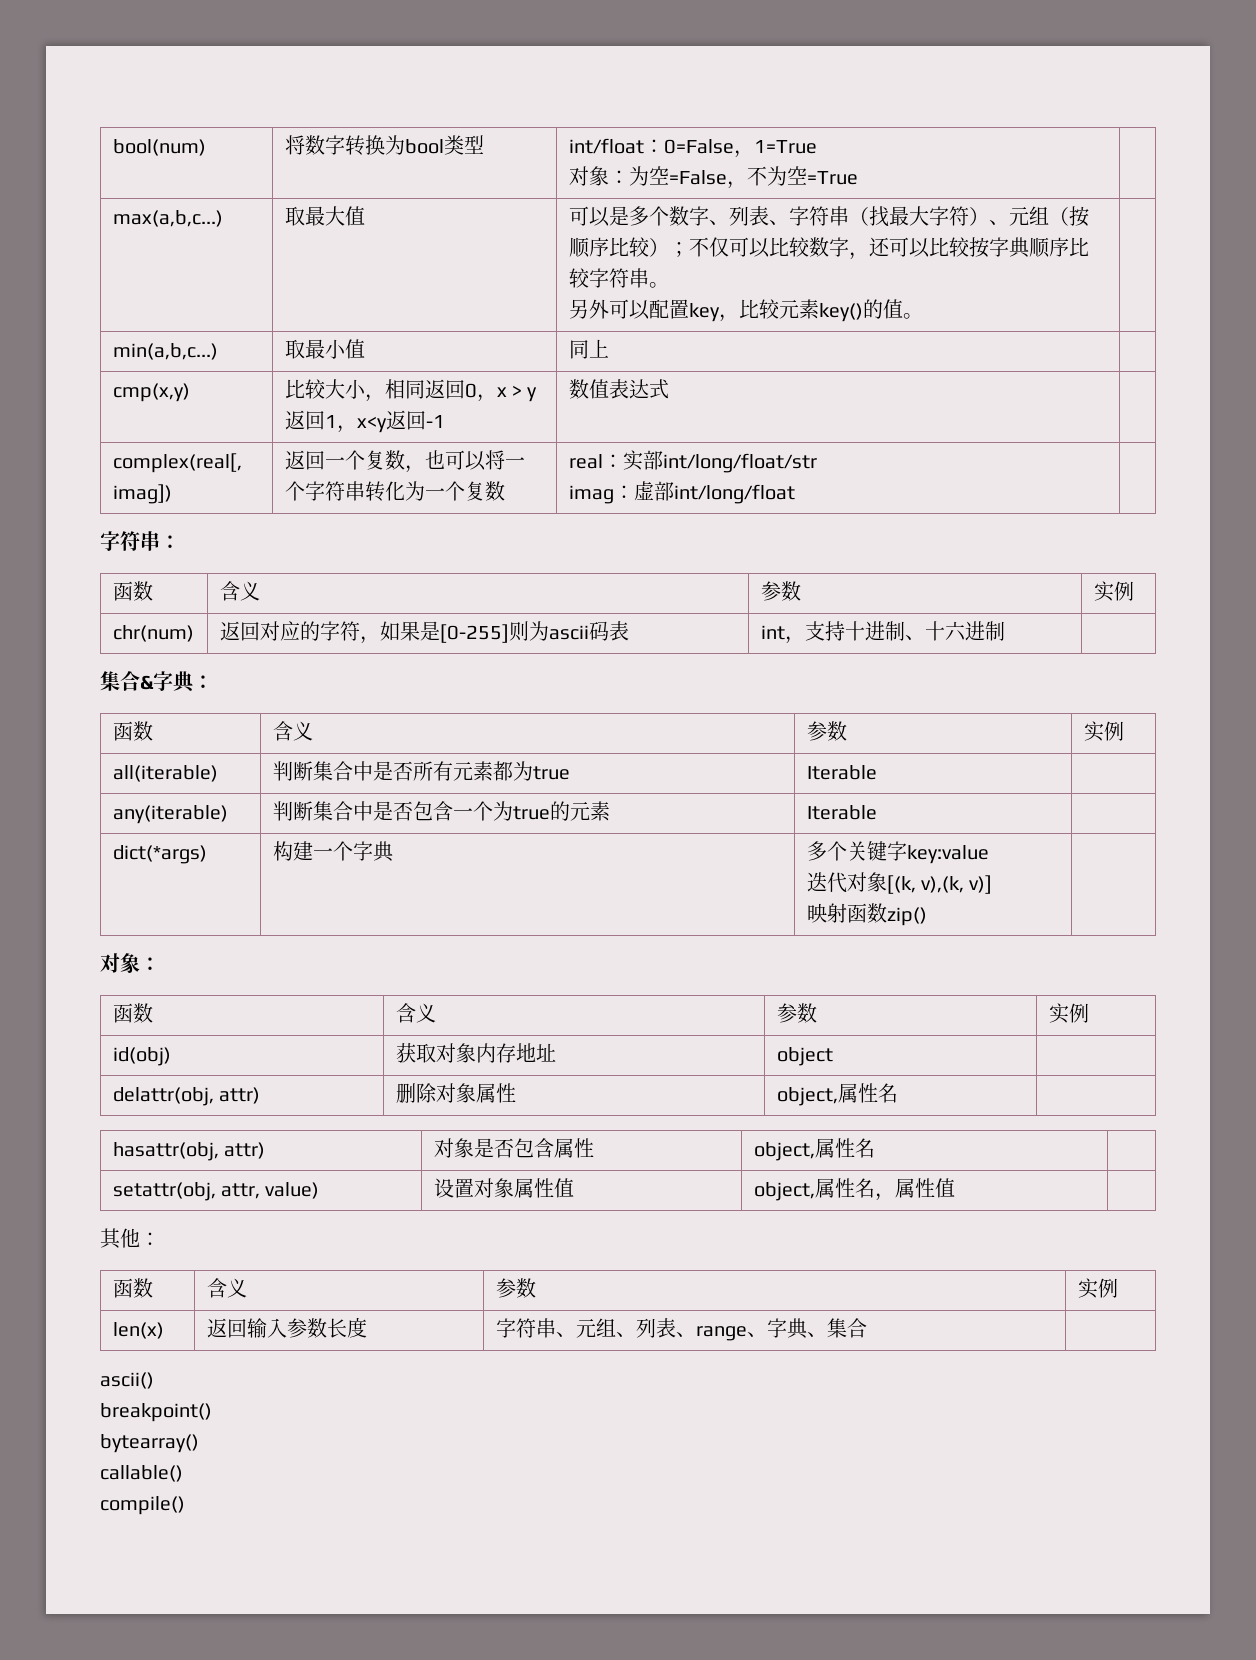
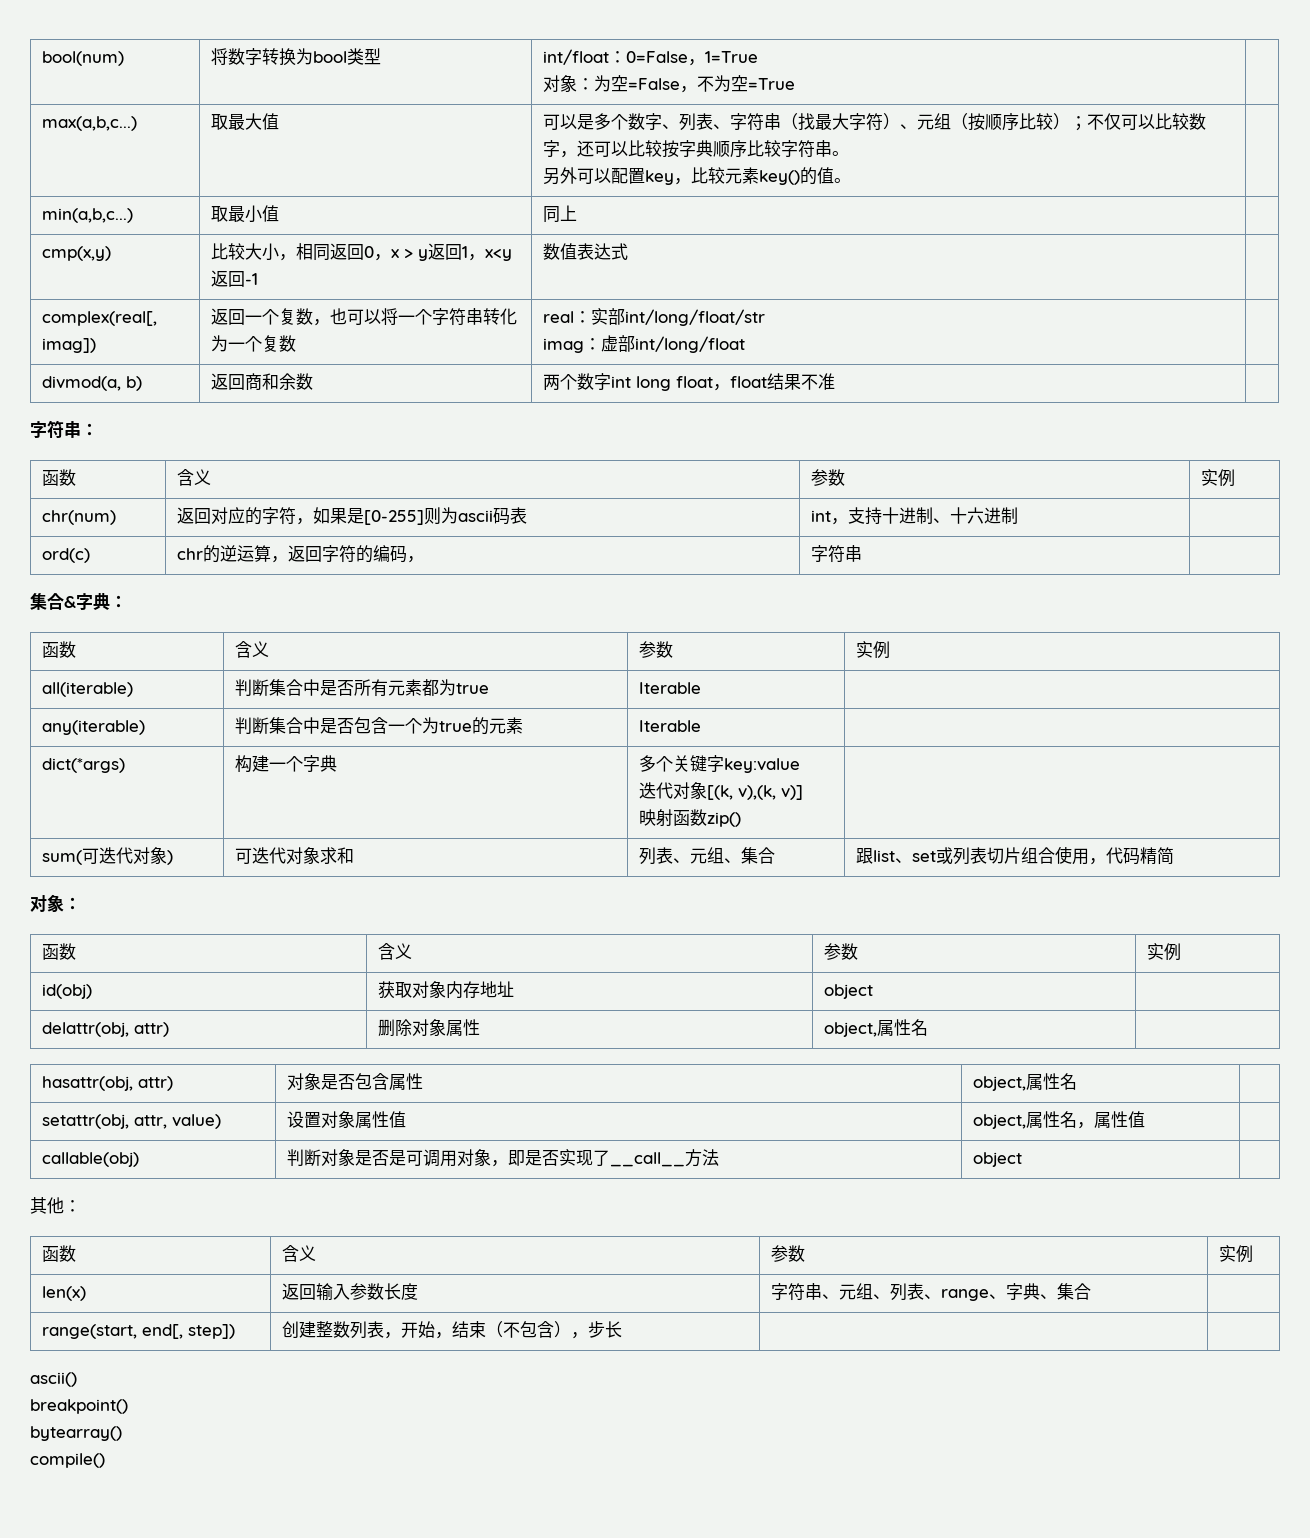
+ divmod(a, b) | 返回商和余数 | 两个数字int long float，float结果不准 |
+ ord(c) | chr的逆运算，返回字符的编码， | 字符串 |
+ sum(可迭代对象) | 可迭代对象求和 | 列表、元组、集合 | 跟list、set或列表切片组合使用，代码精简
+ callable(obj) | 判断对象是否是可调用对象，即是否实现了__call__方法 | object |
+ range(start, end[, step]) | 创建整数列表，开始，结束（不包含），步长 | |
- callable()

